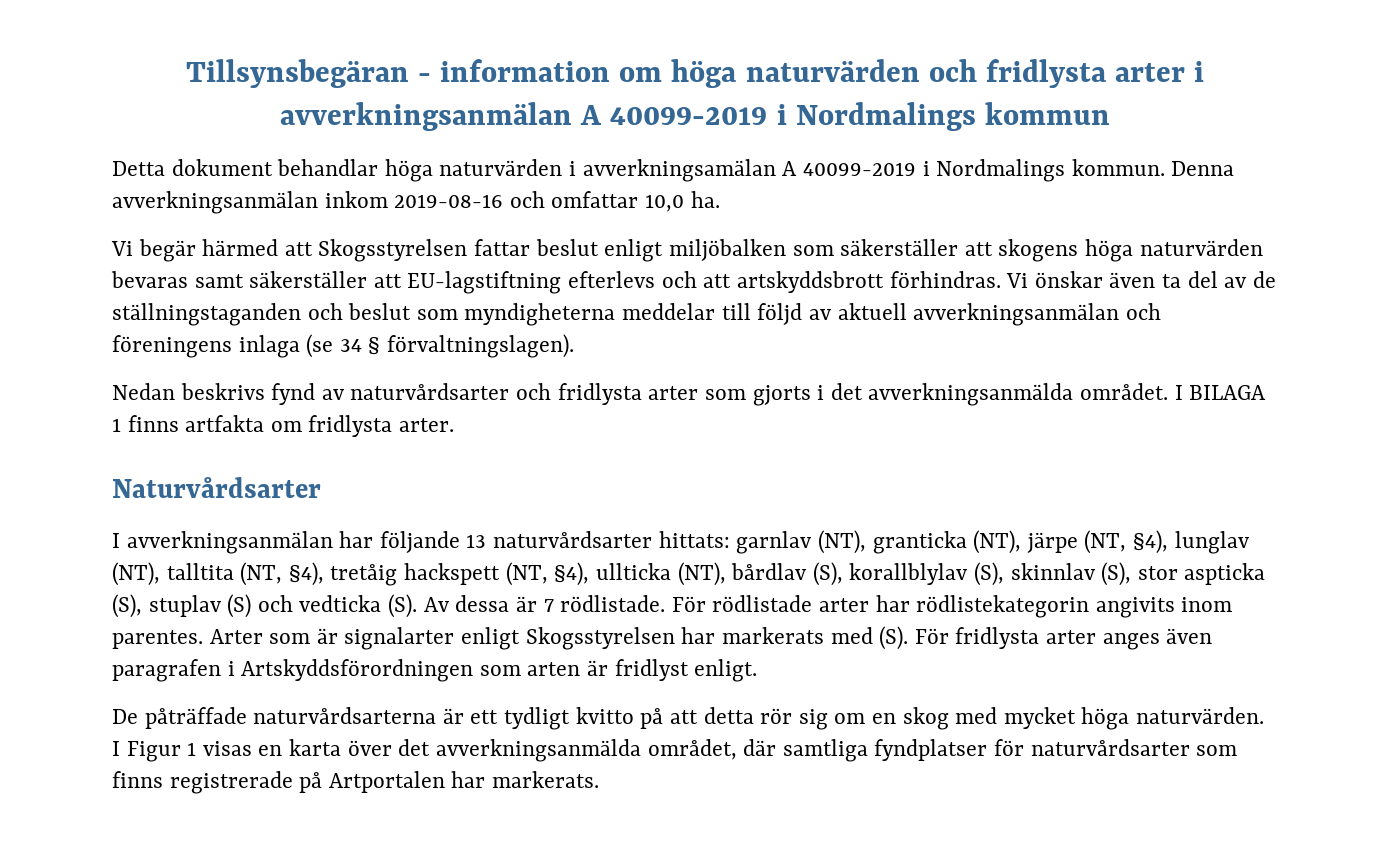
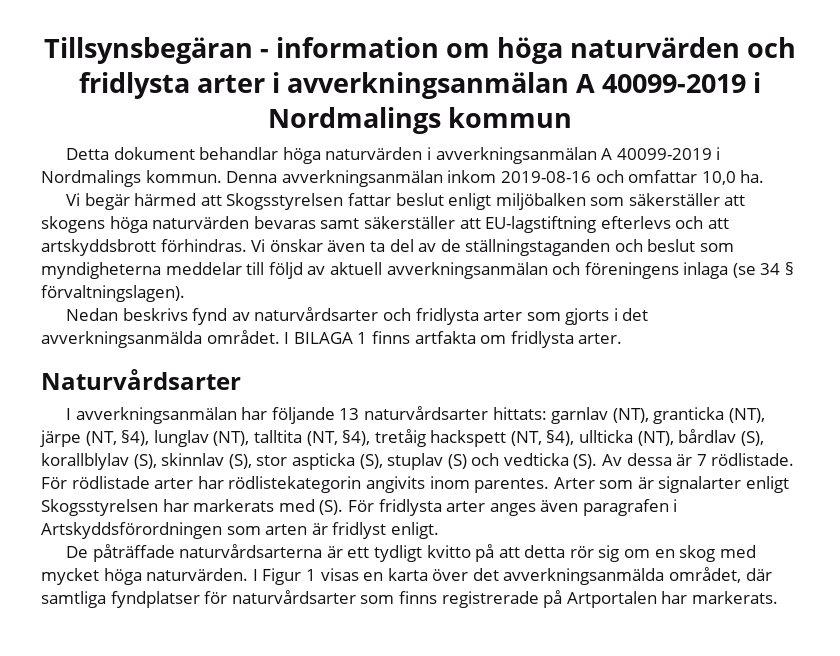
- Detta dokument behandlar höga naturvärden i avverkningsamälan A 40099-2019 i Nordmalings kommun.
+ Detta dokument behandlar höga naturvärden i avverkningsanmälan A 40099-2019 i Nordmalings kommun.

